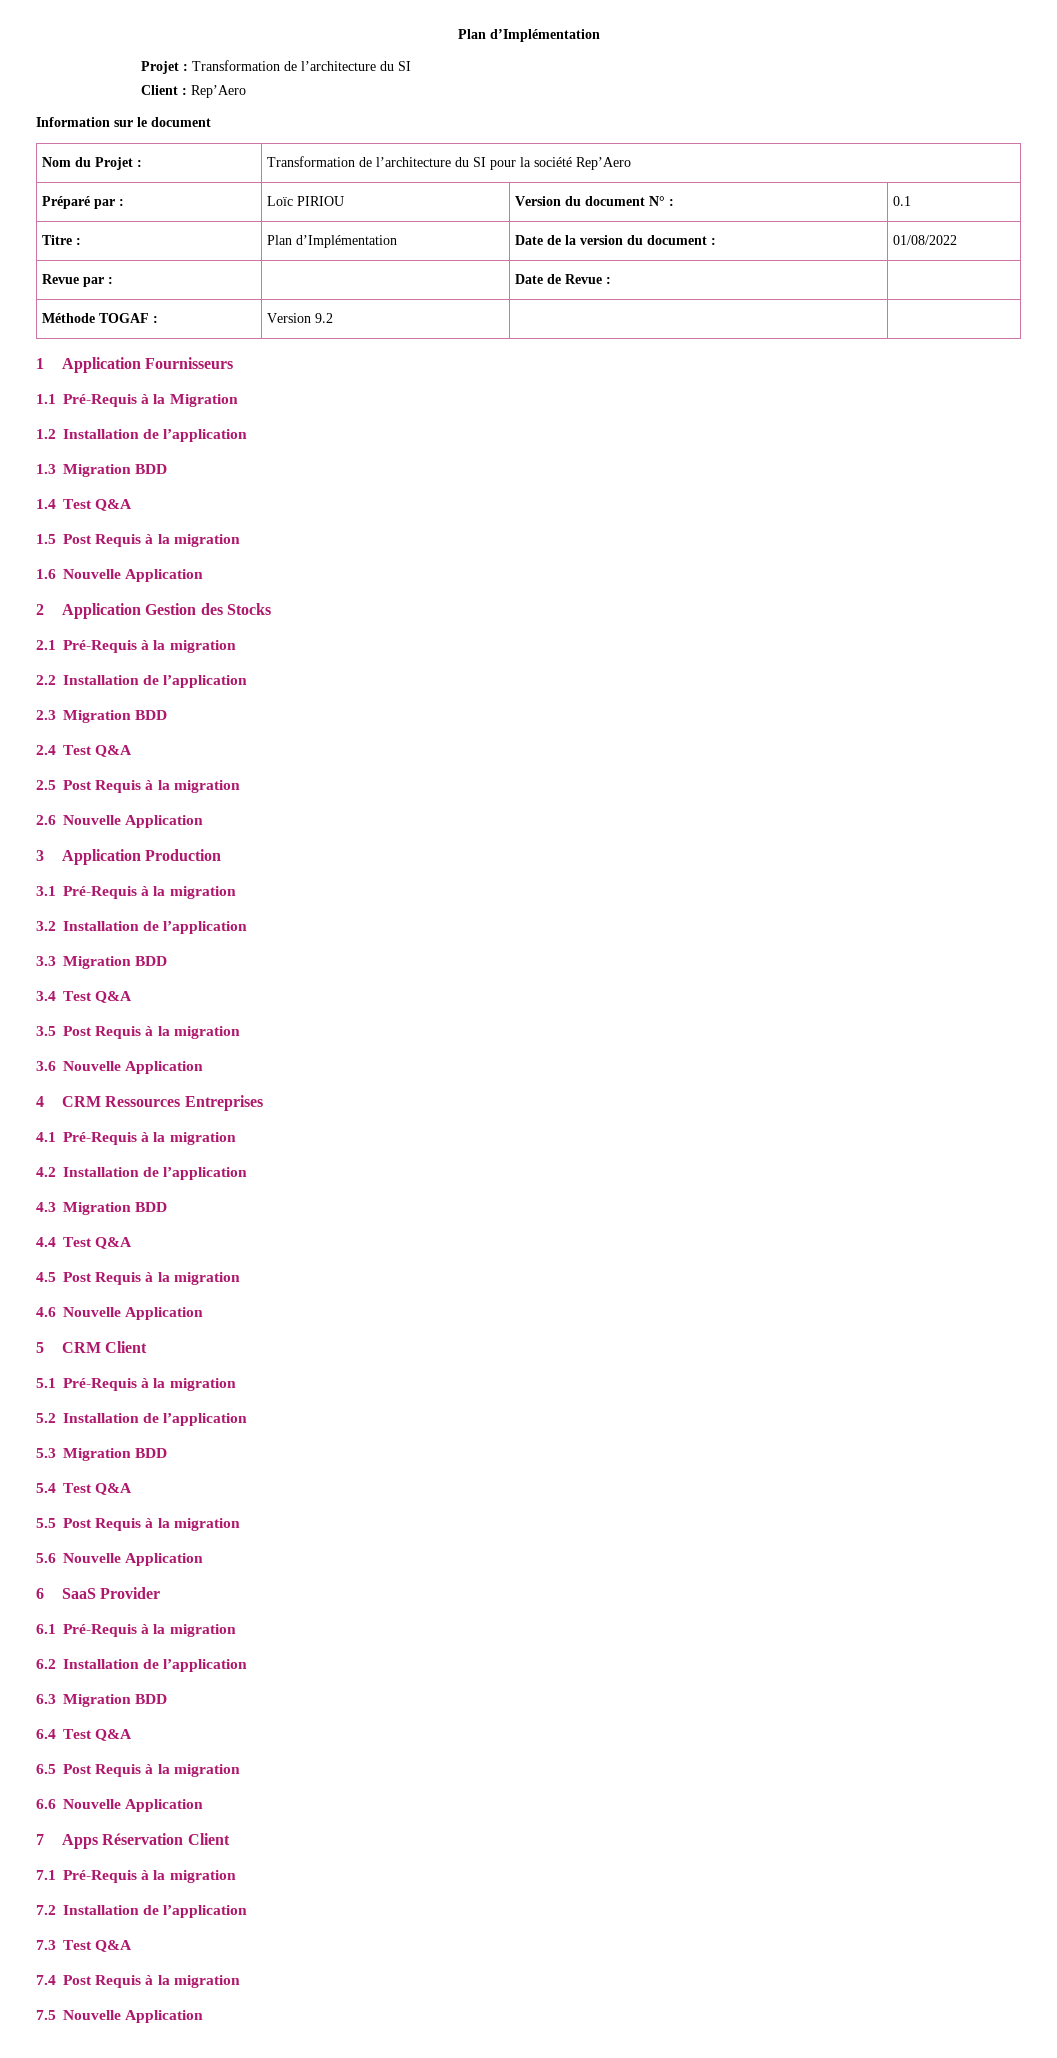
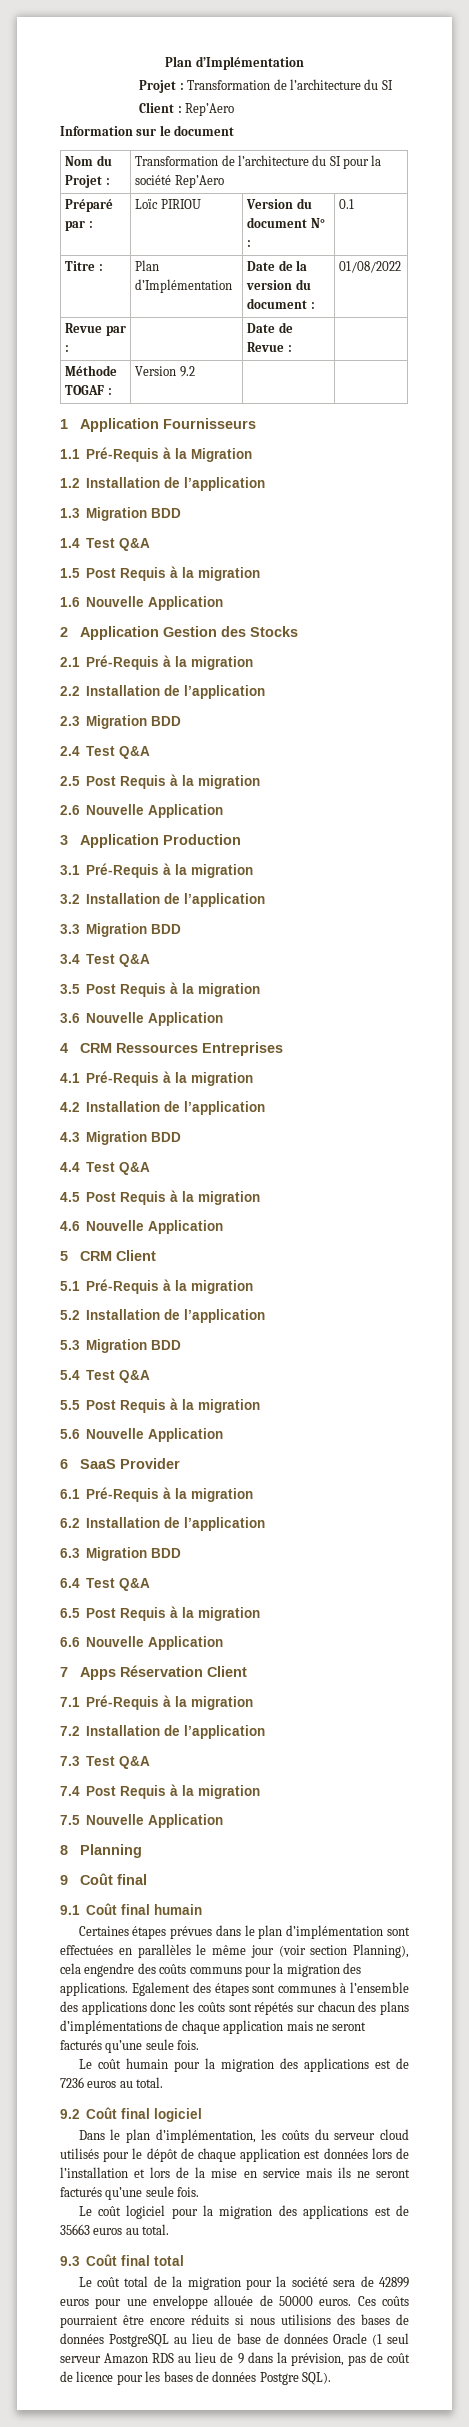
+ 8 Planning
+ 9 Coût final
+ 9.1 Coût final humain
+ Certaines étapes prévues dans le plan d’implémentation sont effectuées en parallèles le même jour (voir section Planning), cela engendre des coûts communs pour la migration des applications. Egalement des étapes sont communes à l’ensemble des applications donc les coûts sont répétés sur chacun des plans d’implémentations de chaque application mais ne seront facturés qu’une seule fois.
+ Le coût humain pour la migration des applications est de 7236 euros au total.
+ 9.2 Coût final logiciel
+ Dans le plan d’implémentation, les coûts du serveur cloud utilisés pour le dépôt de chaque application est données lors de l’installation et lors de la mise en service mais ils ne seront facturés qu’une seule fois.
+ Le coût logiciel pour la migration des applications est de 35663 euros au total.
+ 9.3 Coût final total
+ Le coût total de la migration pour la société sera de 42899 euros pour une enveloppe allouée de 50000 euros. Ces coûts pourraient être encore réduits si nous utilisions des bases de données PostgreSQL au lieu de base de données Oracle (1 seul serveur Amazon RDS au lieu de 9 dans la prévision, pas de coût de licence pour les bases de données Postgre SQL).

